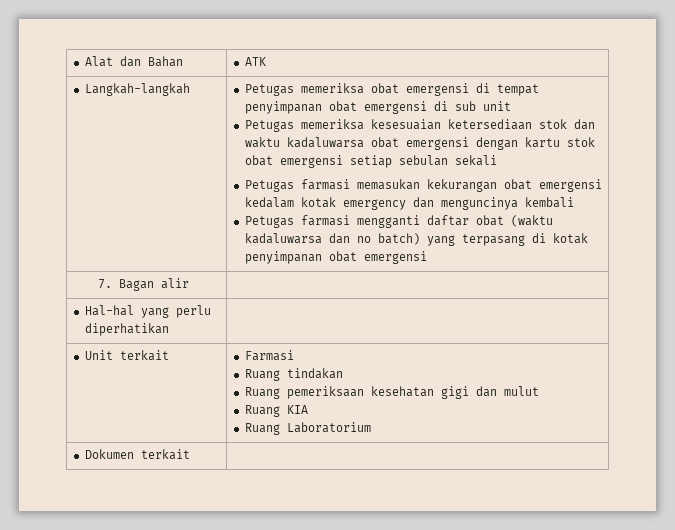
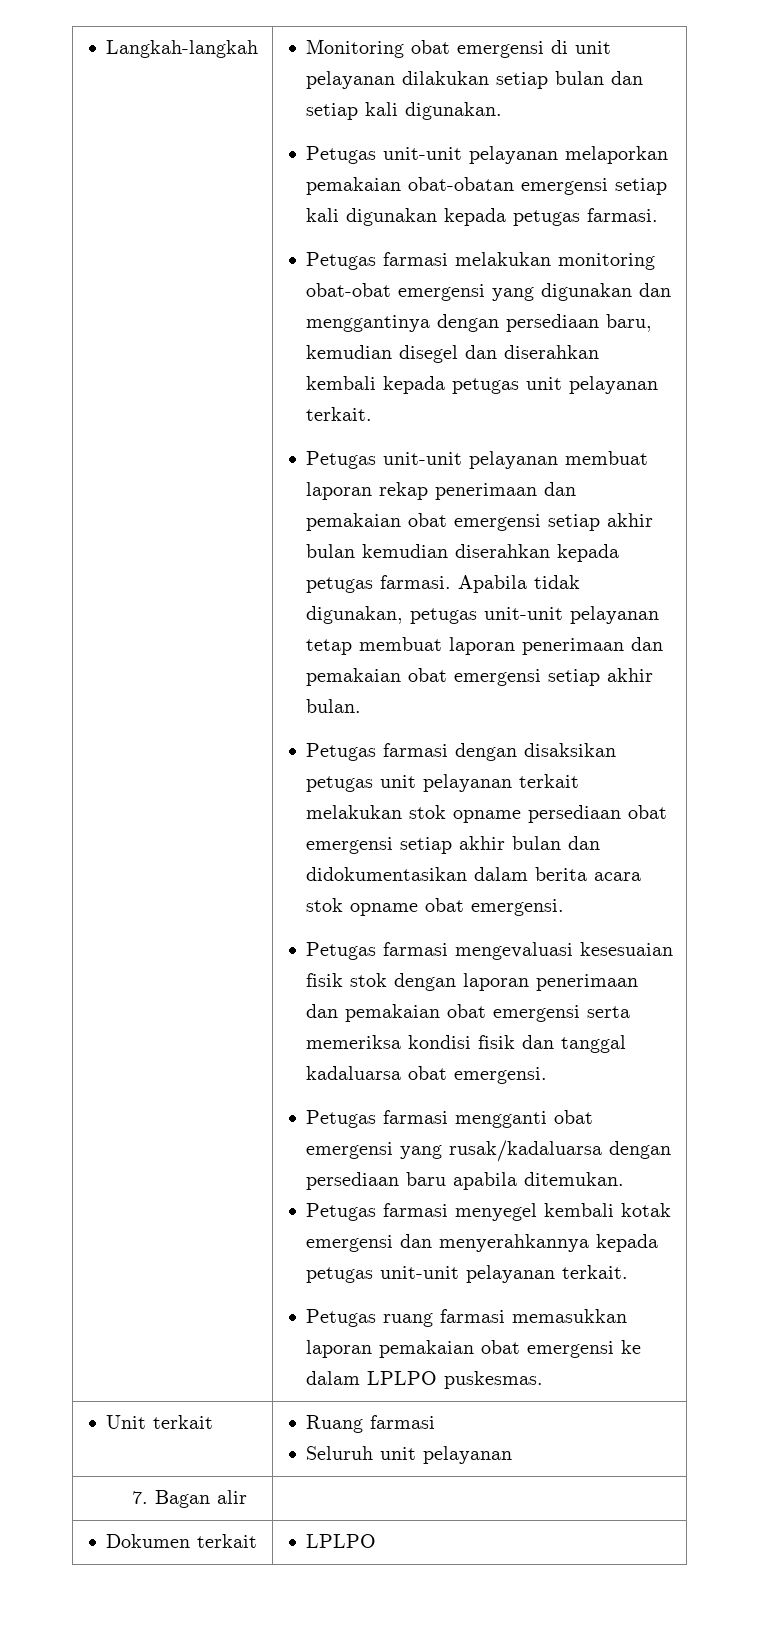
- Alat dan Bahan | ATK
- Petugas memeriksa obat emergensi di tempat penyimpanan obat emergensi di sub unit
- Petugas memeriksa kesesuaian ketersediaan stok dan waktu kadaluwarsa obat emergensi dengan kartu stok obat emergensi setiap sebulan sekali
- Petugas farmasi memasukan kekurangan obat emergensi kedalam kotak emergency dan menguncinya kembali
- Petugas farmasi mengganti daftar obat (waktu kadaluwarsa dan no batch) yang terpasang di kotak penyimpanan obat emergensi
+ Monitoring obat emergensi di unit pelayanan dilakukan setiap bulan dan setiap kali digunakan.
+ Petugas unit-unit pelayanan melaporkan pemakaian obat-obatan emergensi setiap kali digunakan kepada petugas farmasi.
+ Petugas farmasi melakukan monitoring obat-obat emergensi yang digunakan dan menggantinya dengan persediaan baru, kemudian disegel dan diserahkan kembali kepada petugas unit pelayanan terkait.
+ Petugas unit-unit pelayanan membuat laporan rekap penerimaan dan pemakaian obat emergensi setiap akhir bulan kemudian diserahkan kepada petugas farmasi. Apabila tidak digunakan, petugas unit-unit pelayanan tetap membuat laporan penerimaan dan pemakaian obat emergensi setiap akhir bulan.
+ Petugas farmasi dengan disaksikan petugas unit pelayanan terkait melakukan stok opname persediaan obat emergensi setiap akhir bulan dan didokumentasikan dalam berita acara stok opname obat emergensi.
+ Petugas farmasi mengevaluasi kesesuaian fisik stok dengan laporan penerimaan dan pemakaian obat emergensi serta memeriksa kondisi fisik dan tanggal kadaluarsa obat emergensi.
+ Petugas farmasi mengganti obat emergensi yang rusak/kadaluarsa dengan persediaan baru apabila ditemukan.
+ Petugas farmasi menyegel kembali kotak emergensi dan menyerahkannya kepada petugas unit-unit pelayanan terkait.
+ Petugas ruang farmasi memasukkan laporan pemakaian obat emergensi ke dalam LPLPO puskesmas.
+ Unit terkait | Ruang farmasi
+ Seluruh unit pelayanan
  7. Bagan alir |
- Hal-hal yang perlu diperhatikan |
- Unit terkait | Farmasi
- Ruang tindakan
- Ruang pemeriksaan kesehatan gigi dan mulut
- Ruang KIA
- Ruang Laboratorium
- Dokumen terkait |
+ Dokumen terkait | LPLPO

